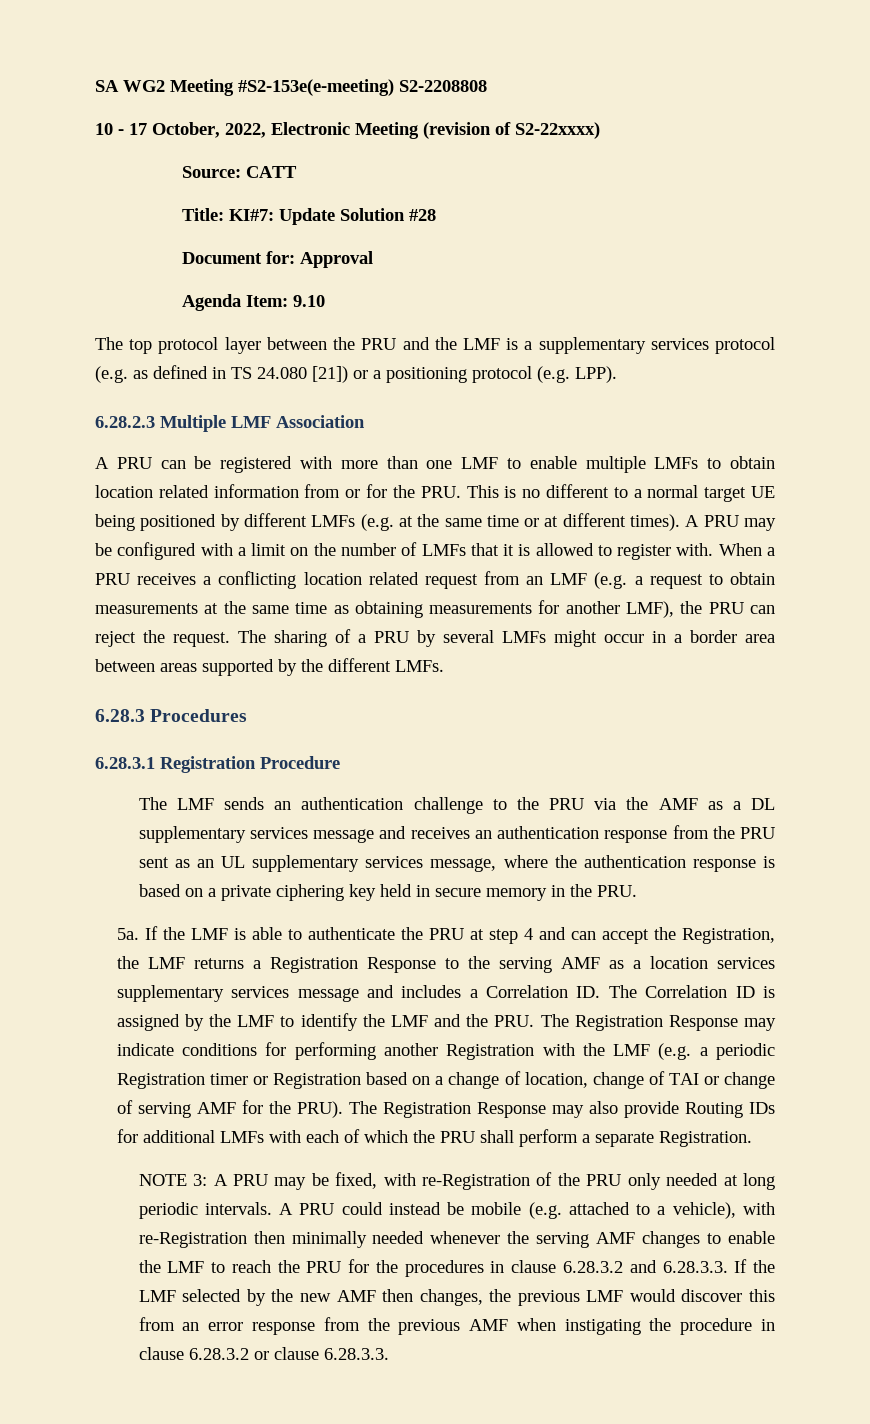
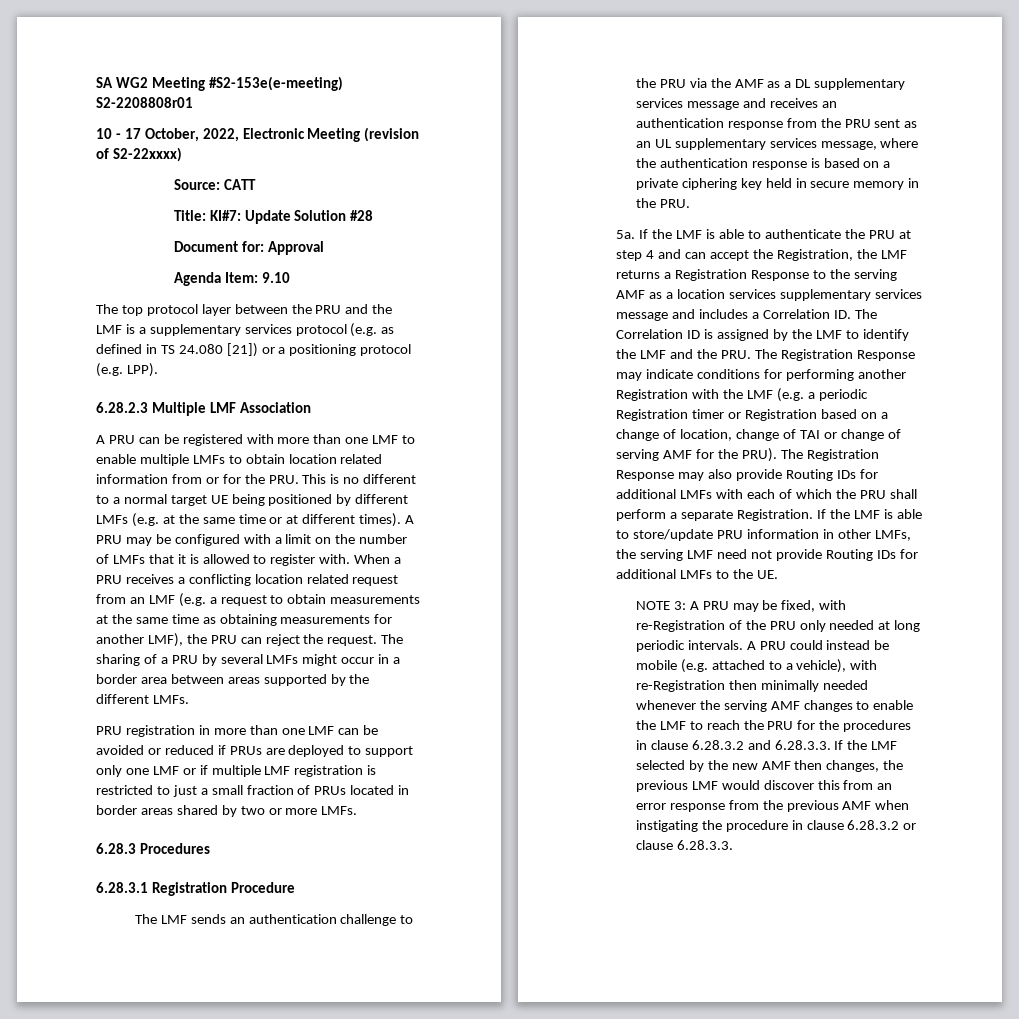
- SA WG2 Meeting #S2-153e(e-meeting) S2-2208808
+ SA WG2 Meeting #S2-153e(e-meeting) S2-2208808r01
+ PRU registration in more than one LMF can be avoided or reduced if PRUs are deployed to support only one LMF or if multiple LMF registration is restricted to just a small fraction of PRUs located in border areas shared by two or more LMFs.
+ If the LMF is able to store/update PRU information in other LMFs, the serving LMF need not provide Routing IDs for additional LMFs to the UE.

